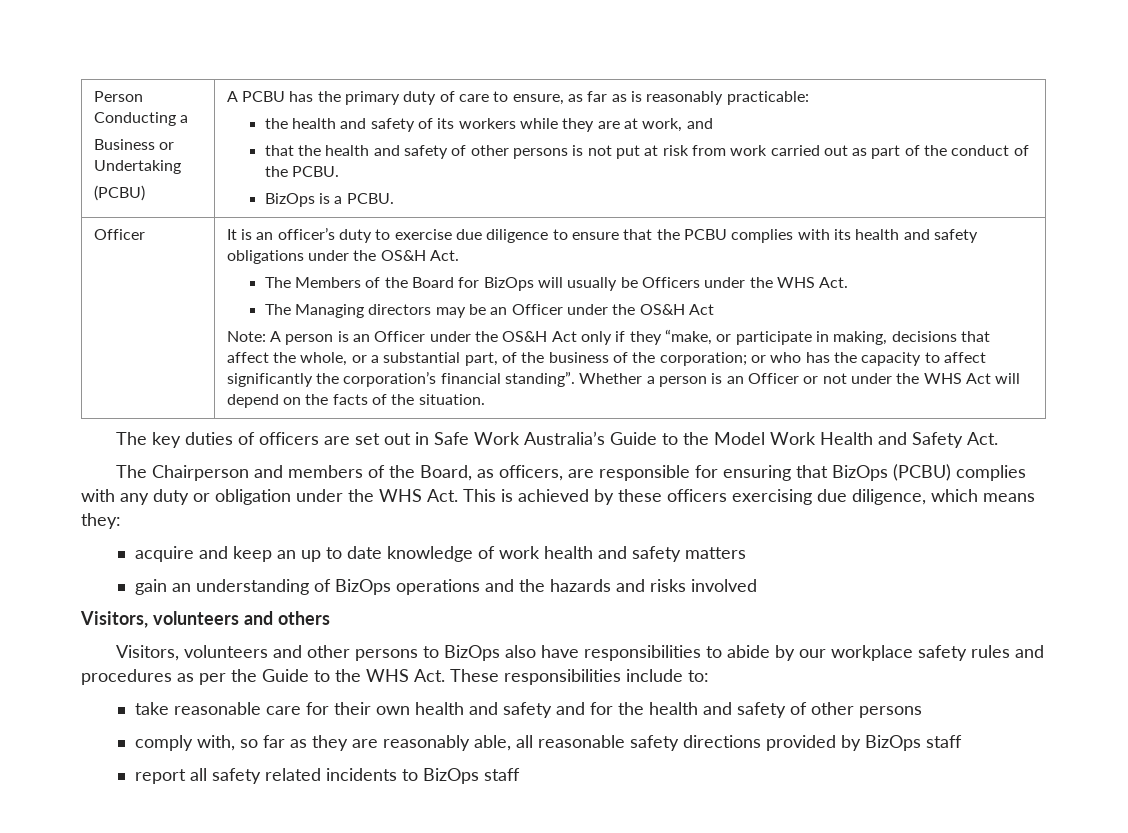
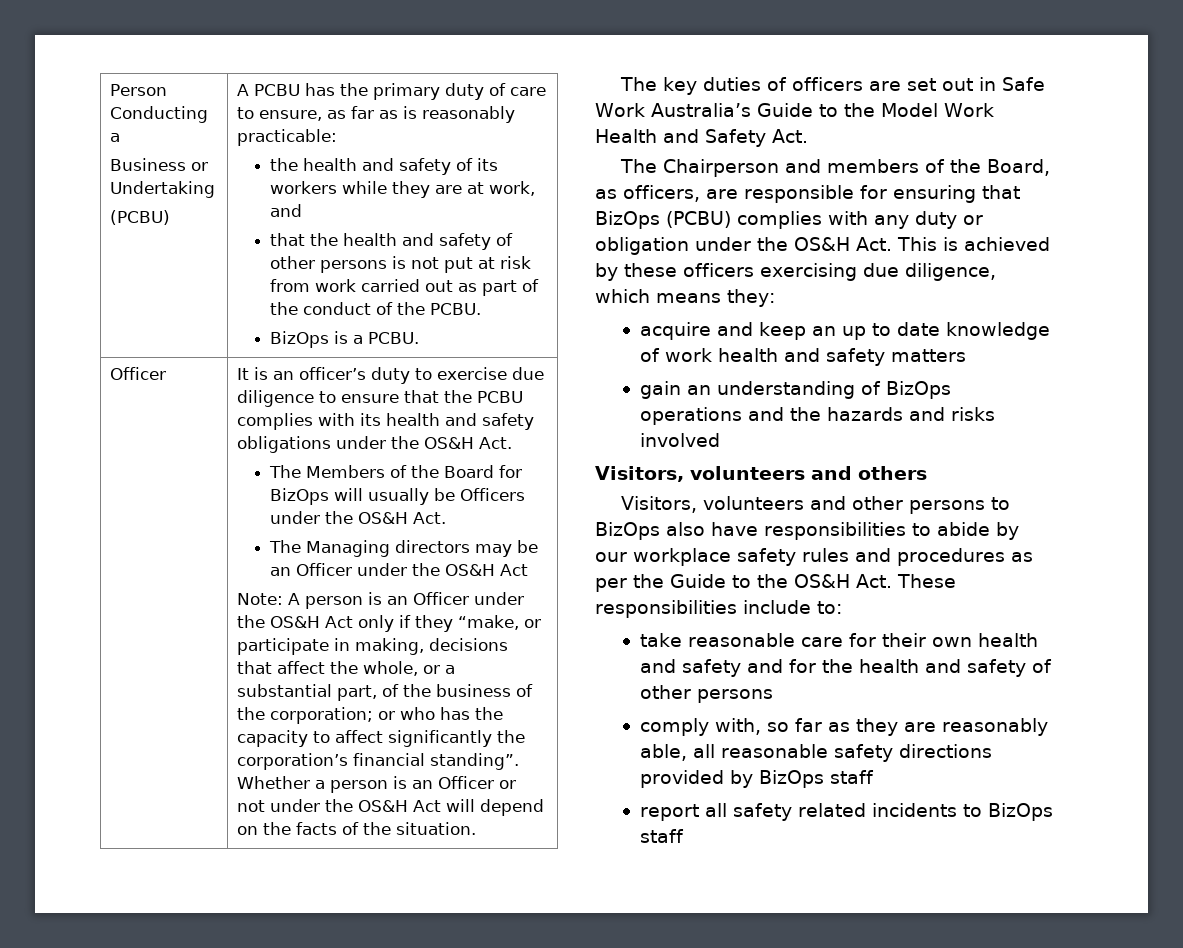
- The Members of the Board for BizOps will usually be Officers under the WHS Act.
+ The Members of the Board for BizOps will usually be Officers under the OS&H Act.
- Whether a person is an Officer or not under the WHS Act will depend on the facts of the situation.
+ Whether a person is an Officer or not under the OS&H Act will depend on the facts of the situation.
- The Chairperson and members of the Board, as officers, are responsible for ensuring that BizOps (PCBU) complies with any duty or obligation under the WHS Act. This is achieved by these officers exercising due diligence, which means they:
+ The Chairperson and members of the Board, as officers, are responsible for ensuring that BizOps (PCBU) complies with any duty or obligation under the OS&H Act. This is achieved by these officers exercising due diligence, which means they:
- Visitors, volunteers and other persons to BizOps also have responsibilities to abide by our workplace safety rules and procedures as per the Guide to the WHS Act. These responsibilities include to:
+ Visitors, volunteers and other persons to BizOps also have responsibilities to abide by our workplace safety rules and procedures as per the Guide to the OS&H Act. These responsibilities include to:

